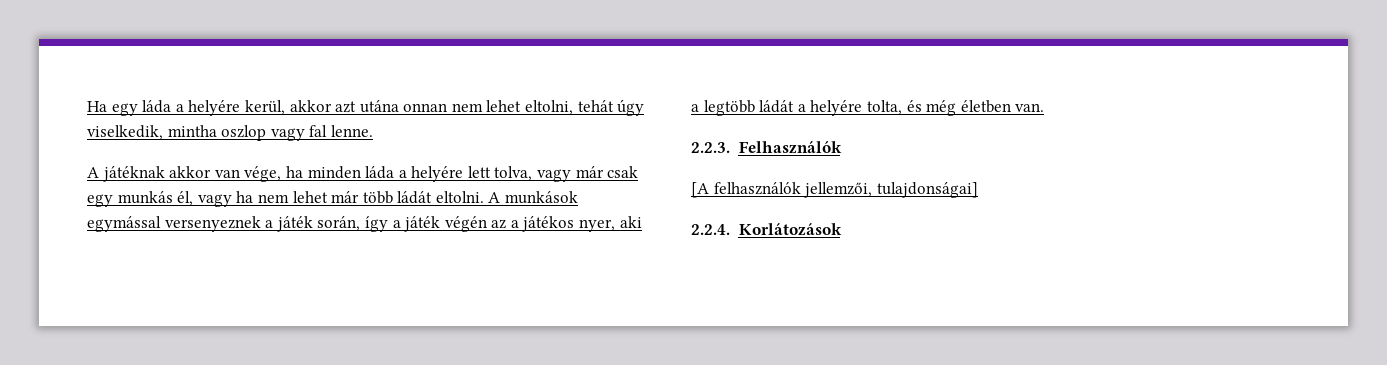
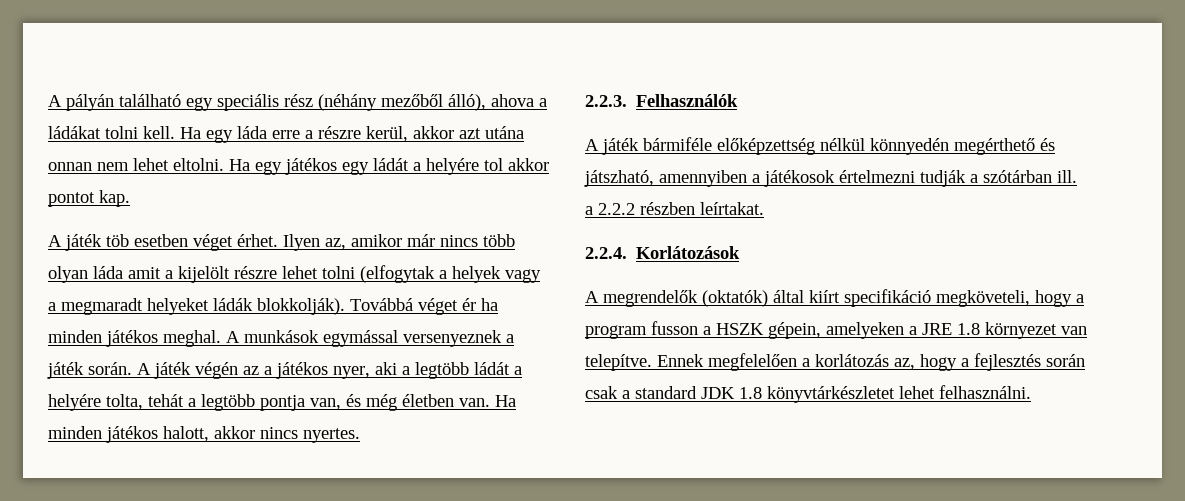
- Ha egy láda a helyére kerül, akkor azt utána onnan nem lehet eltolni, tehát úgy viselkedik, mintha oszlop vagy fal lenne.
- A játéknak akkor van vége, ha minden láda a helyére lett tolva, vagy már csak egy munkás él, vagy ha nem lehet már több ládát eltolni.
+ A pályán található egy speciális rész (néhány mezőből álló), ahova a ládákat tolni kell. Ha egy láda erre a részre kerül, akkor azt utána onnan nem lehet eltolni. Ha egy játékos egy ládát a helyére tol akkor pontot kap.
+ A játék töb esetben véget érhet. Ilyen az, amikor már nincs több olyan láda amit a kijelölt részre lehet tolni (elfogytak a helyek vagy a megmaradt helyeket ládák blokkolják). Továbbá véget ér ha minden játékos meghal.
- A munkások egymással versenyeznek a játék során, így a játék végén az a játékos nyer, aki a legtöbb ládát a helyére tolta, és még életben van.
+ A munkások egymással versenyeznek a játék során. A játék végén az a játékos nyer, aki a legtöbb ládát a helyére tolta, tehát a legtöbb pontja van, és még életben van. Ha minden játékos halott, akkor nincs nyertes.
  2.2.3. Felhasználók
- [A felhasználók jellemzői, tulajdonságai]
+ A játék bármiféle előképzettség nélkül könnyedén megérthető és játszható, amennyiben a játékosok értelmezni tudják a szótárban ill. a 2.2.2 részben leírtakat.
  2.2.4. Korlátozások
+ A megrendelők (oktatók) által kiírt specifikáció megköveteli, hogy a program fusson a HSZK gépein, amelyeken a JRE 1.8 környezet van telepítve. Ennek megfelelően a korlátozás az, hogy a fejlesztés során csak a standard JDK 1.8 könyvtárkészletet lehet felhasználni.

